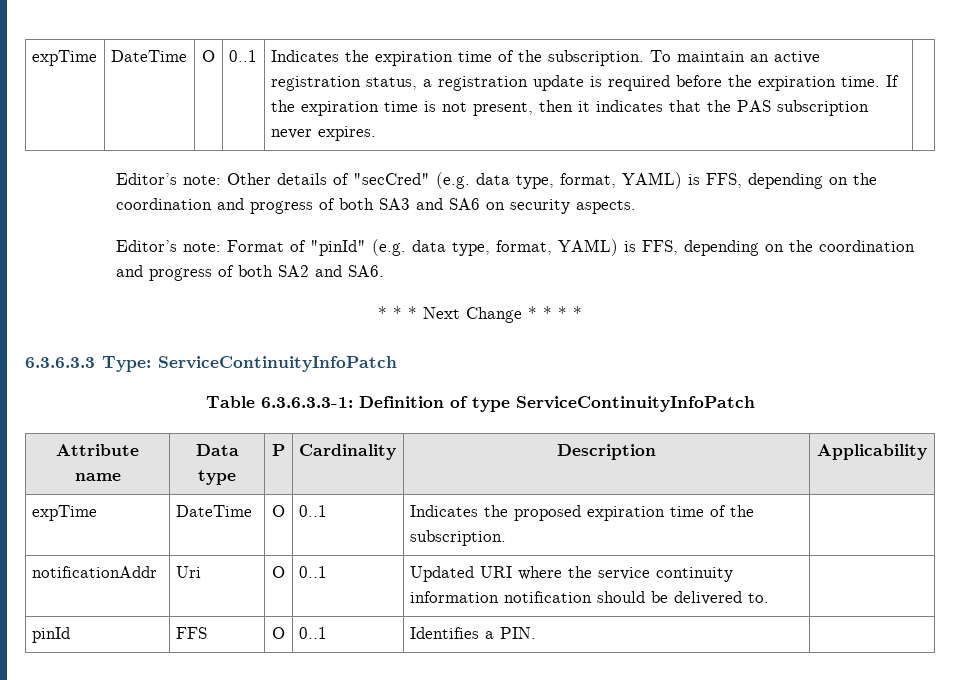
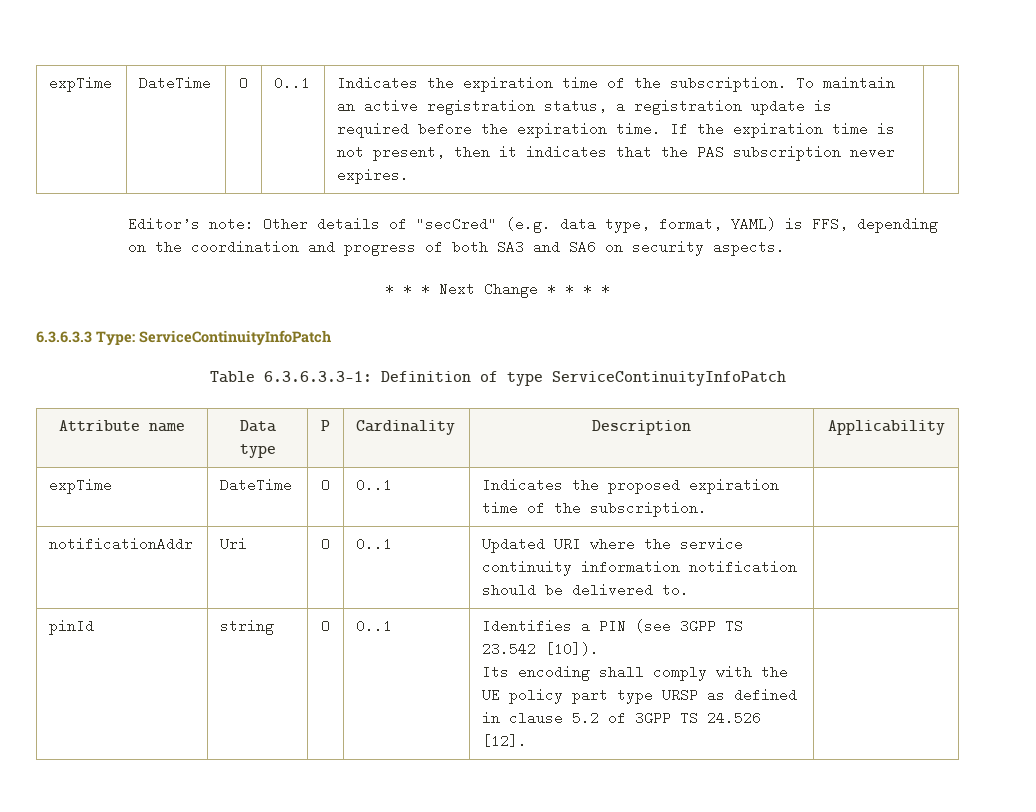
- Editor’s note: Format of "pinId" (e.g. data type, format, YAML) is FFS, depending on the coordination and progress of both SA2 and SA6.
- pinId | FFS | O | 0..1 | Identifies a PIN. |
+ pinId | string | O | 0..1 | Identifies a PIN (see 3GPP TS 23.542 [10]).
+ Its encoding shall comply with the UE policy part type URSP as defined in clause 5.2 of 3GPP TS 24.526 [12]. |

